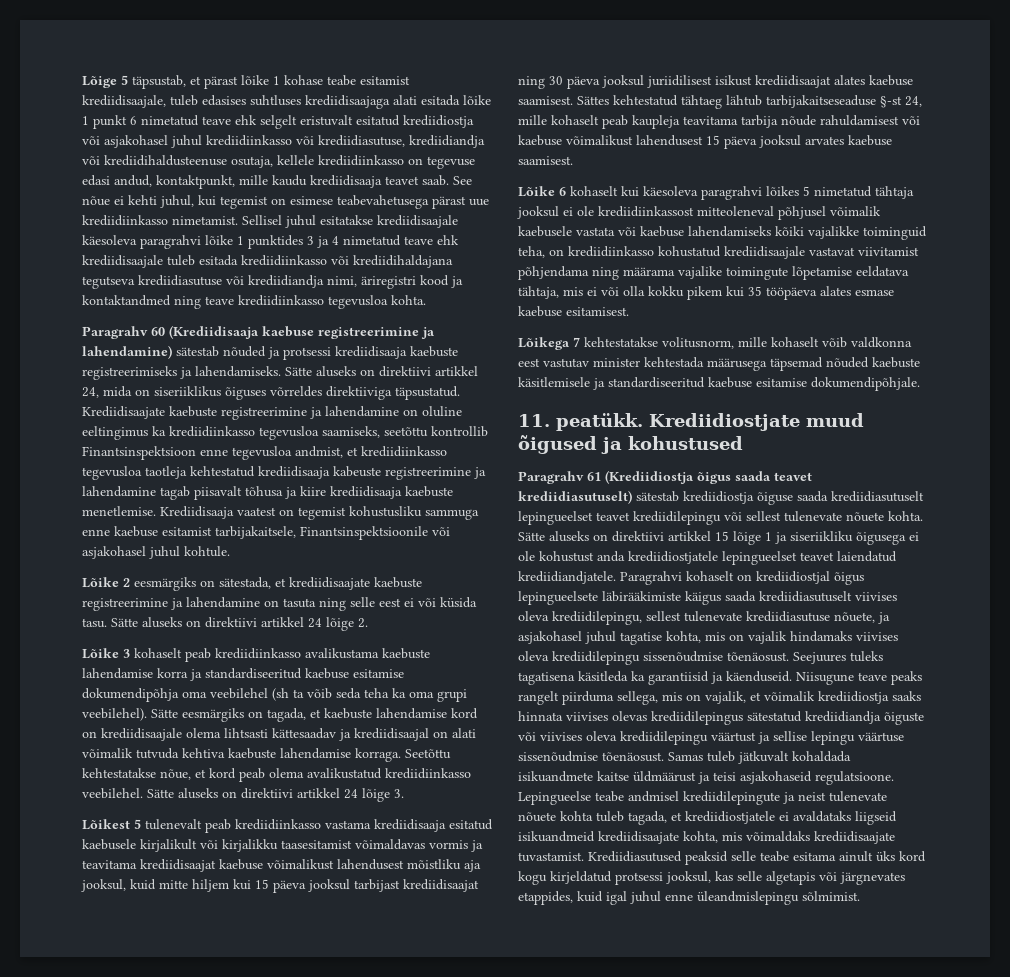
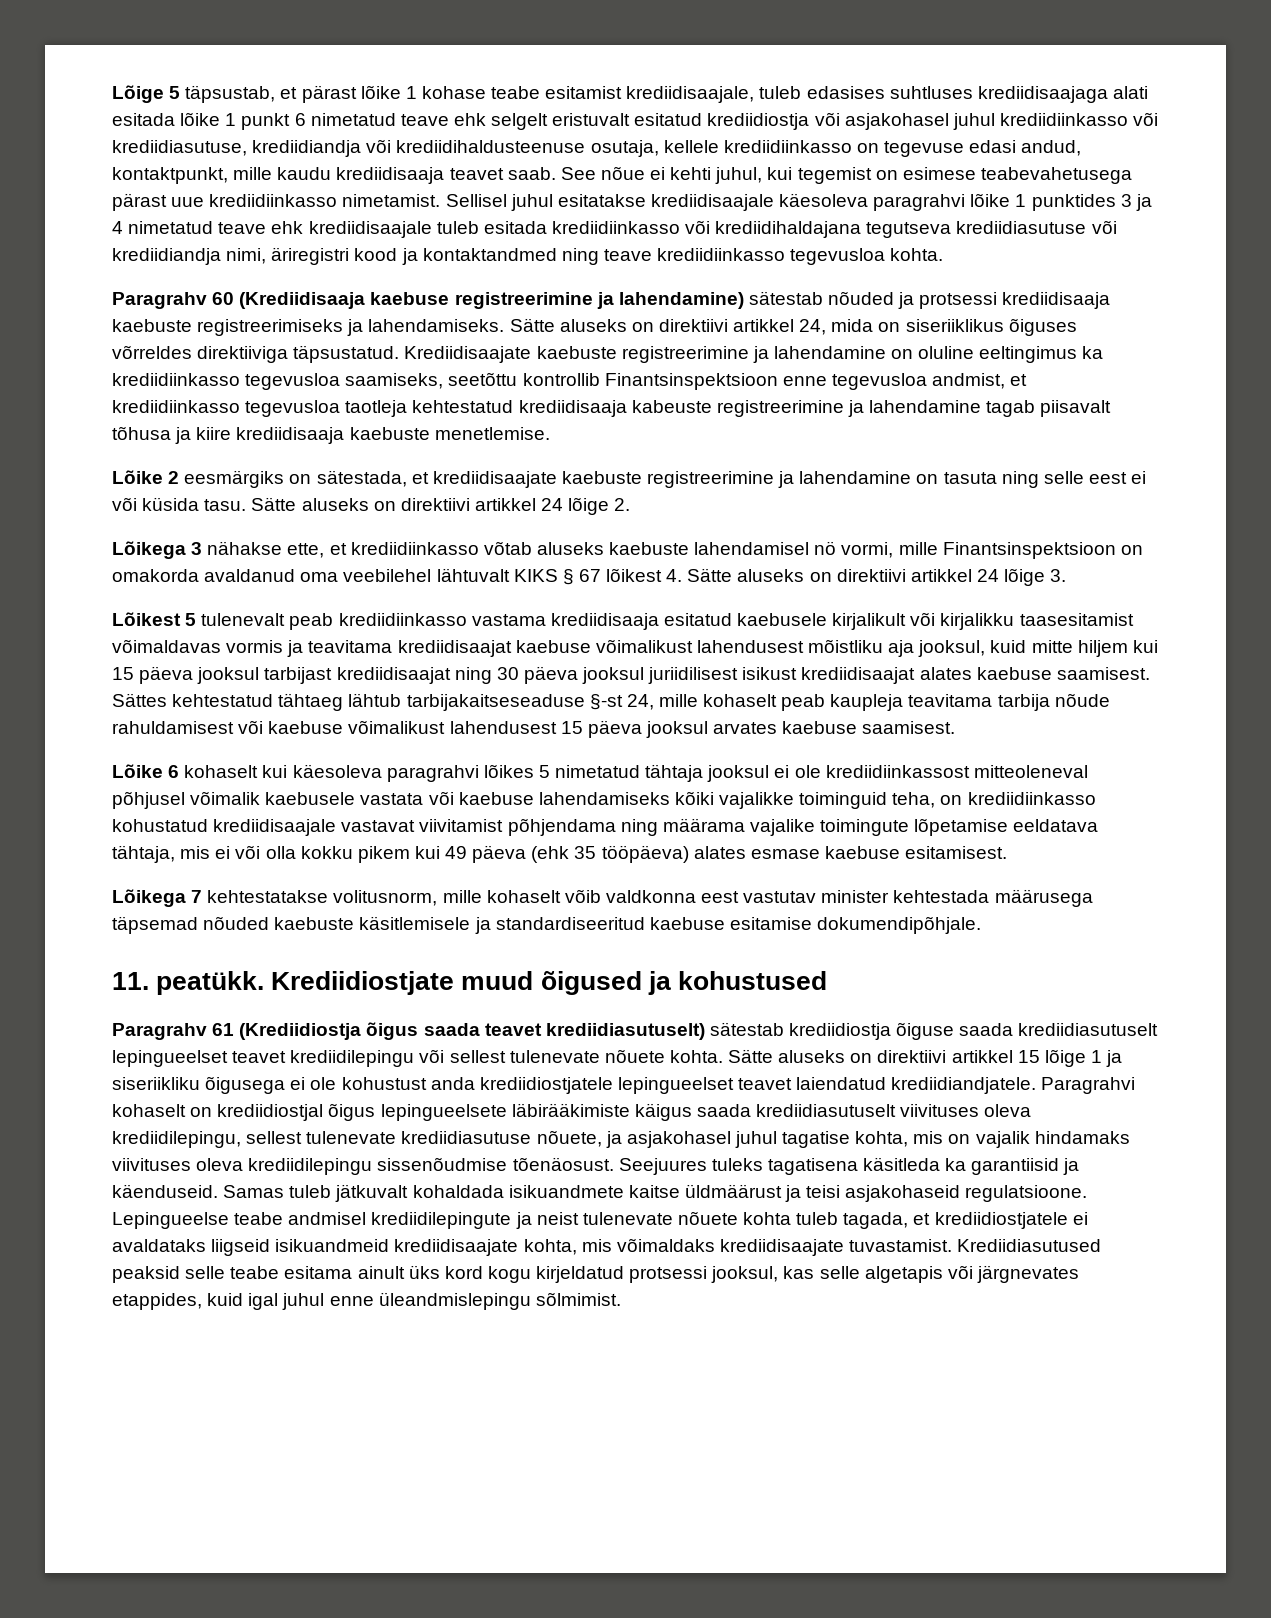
- Krediidisaaja vaatest on tegemist kohustusliku sammuga enne kaebuse esitamist tarbijakaitsele, Finantsinspektsioonile või asjakohasel juhul kohtule.
- Lõike 3 kohaselt peab krediidiinkasso avalikustama kaebuste lahendamise korra ja standardiseeritud kaebuse esitamise dokumendipõhja oma veebilehel (sh ta võib seda teha ka oma grupi veebilehel). Sätte eesmärgiks on tagada, et kaebuste lahendamise kord on krediidisaajale olema lihtsasti kättesaadav ja krediidisaajal on alati võimalik tutvuda kehtiva kaebuste lahendamise korraga. Seetõttu kehtestatakse nõue, et kord peab olema avalikustatud krediidiinkasso veebilehel. Sätte aluseks on direktiivi artikkel 24 lõige 3.
+ Lõikega 3 nähakse ette, et krediidiinkasso võtab aluseks kaebuste lahendamisel nö vormi, mille Finantsinspektsioon on omakorda avaldanud oma veebilehel lähtuvalt KIKS § 67 lõikest 4. Sätte aluseks on direktiivi artikkel 24 lõige 3.
- Lõike 6 kohaselt kui käesoleva paragrahvi lõikes 5 nimetatud tähtaja jooksul ei ole krediidiinkassost mitteoleneval põhjusel võimalik kaebusele vastata või kaebuse lahendamiseks kõiki vajalikke toiminguid teha, on krediidiinkasso kohustatud krediidisaajale vastavat viivitamist põhjendama ning määrama vajalike toimingute lõpetamise eeldatava tähtaja, mis ei või olla kokku pikem kui 35 tööpäeva alates esmase kaebuse esitamisest.
+ Lõike 6 kohaselt kui käesoleva paragrahvi lõikes 5 nimetatud tähtaja jooksul ei ole krediidiinkassost mitteoleneval põhjusel võimalik kaebusele vastata või kaebuse lahendamiseks kõiki vajalikke toiminguid teha, on krediidiinkasso kohustatud krediidisaajale vastavat viivitamist põhjendama ning määrama vajalike toimingute lõpetamise eeldatava tähtaja, mis ei või olla kokku pikem kui 49 päeva (ehk 35 tööpäeva) alates esmase kaebuse esitamisest.
- Paragrahvi kohaselt on krediidiostjal õigus lepingueelsete läbirääkimiste käigus saada krediidiasutuselt viivises oleva krediidilepingu, sellest tulenevate krediidiasutuse nõuete, ja asjakohasel juhul tagatise kohta, mis on vajalik hindamaks viivises oleva krediidilepingu sissenõudmise tõenäosust.
+ Paragrahvi kohaselt on krediidiostjal õigus lepingueelsete läbirääkimiste käigus saada krediidiasutuselt viivituses oleva krediidilepingu, sellest tulenevate krediidiasutuse nõuete, ja asjakohasel juhul tagatise kohta, mis on vajalik hindamaks viivituses oleva krediidilepingu sissenõudmise tõenäosust.
- Niisugune teave peaks rangelt piirduma sellega, mis on vajalik, et võimalik krediidiostja saaks hinnata viivises olevas krediidilepingus sätestatud krediidiandja õiguste või viivises oleva krediidilepingu väärtust ja sellise lepingu väärtuse sissenõudmise tõenäosust.

